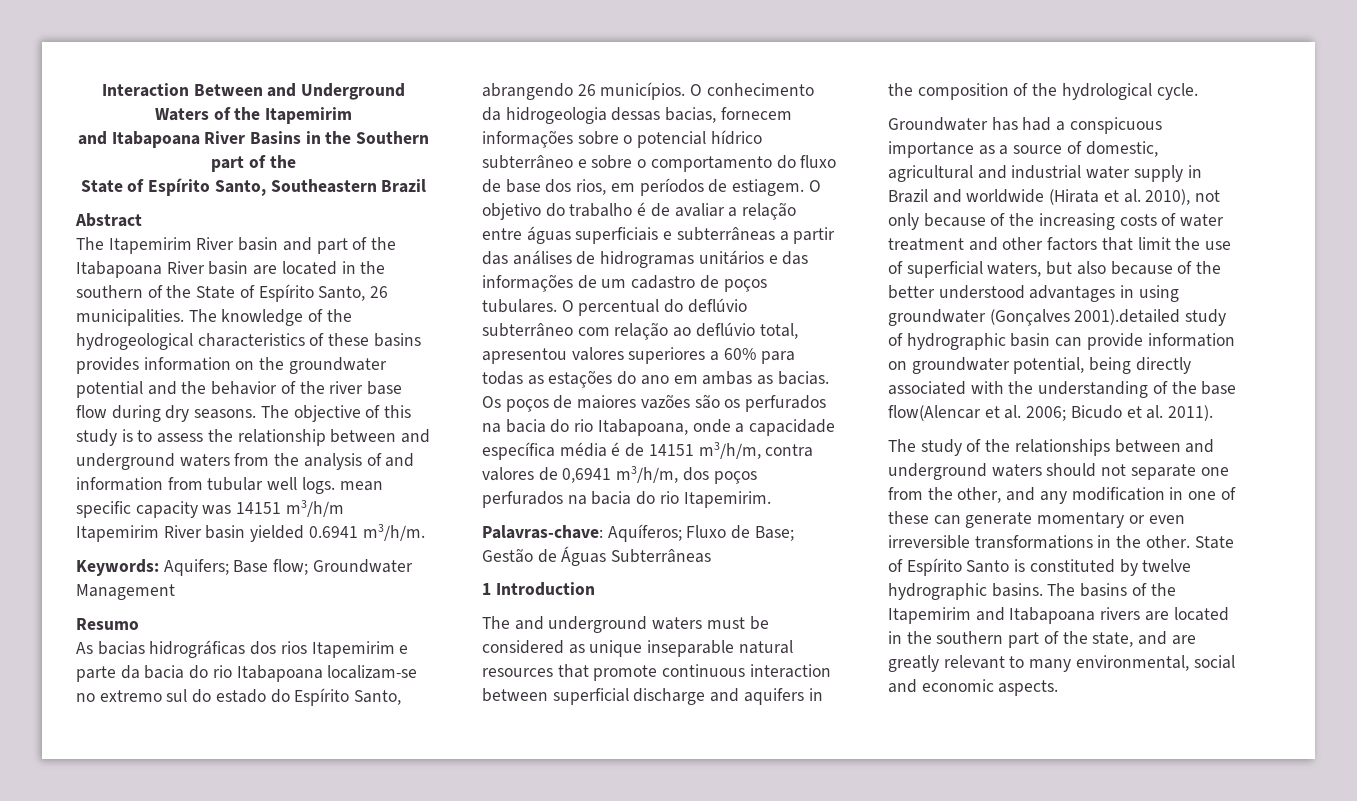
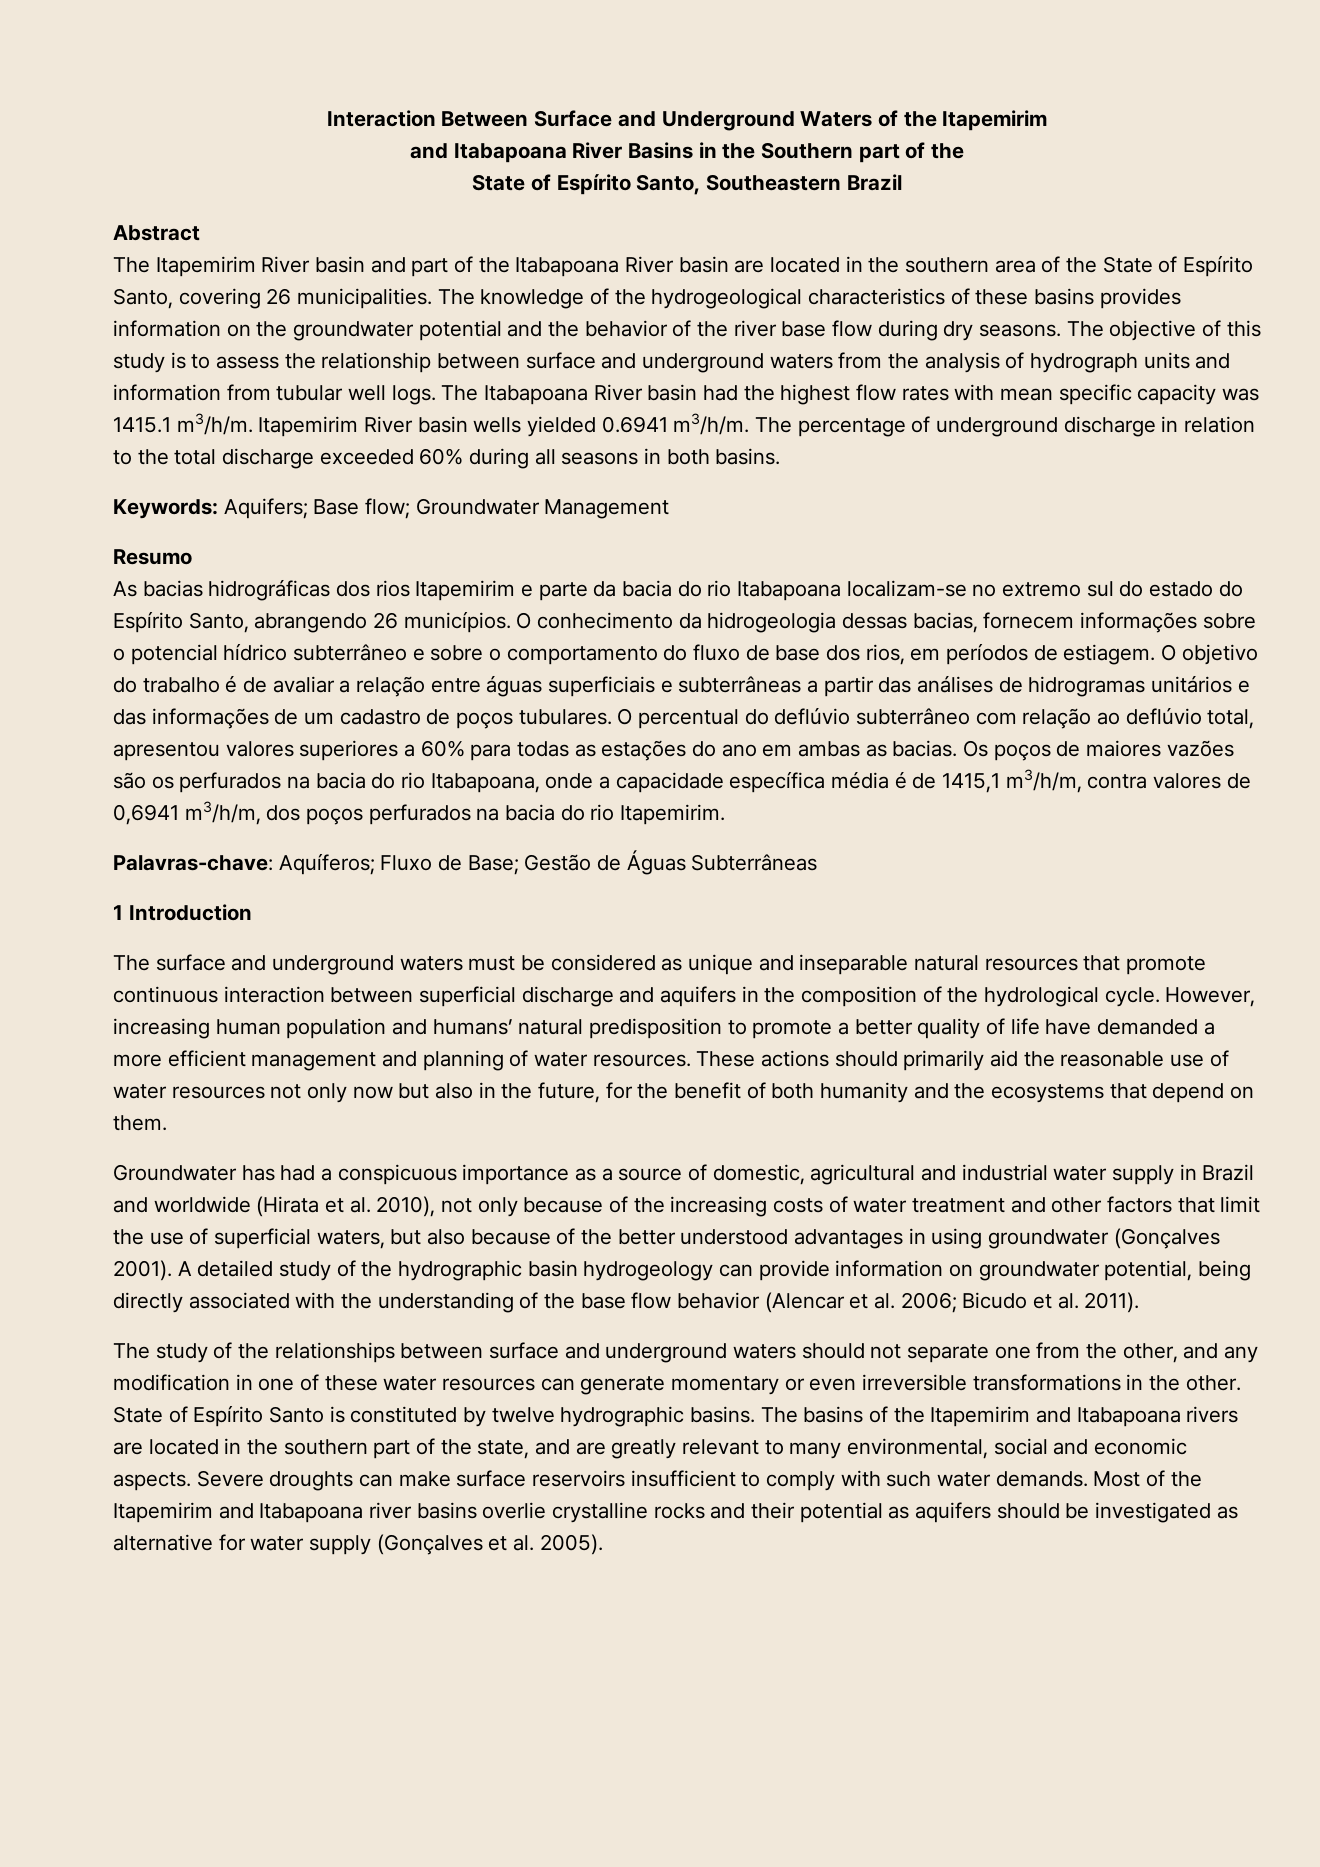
- Interaction Between and Underground Waters of the Itapemirim
+ Interaction Between Surface and Underground Waters of the Itapemirim
- The Itapemirim River basin and part of the Itabapoana River basin are located in the southern of the State of Espírito Santo, 26 municipalities.
+ The Itapemirim River basin and part of the Itabapoana River basin are located in the southern area of the State of Espírito Santo, covering 26 municipalities.
- The objective of this study is to assess the relationship between and underground waters from the analysis of and information from tubular well logs. mean specific capacity was 14151 m3/h/m Itapemirim River basin yielded 0.6941 m3/h/m.
+ The objective of this study is to assess the relationship between surface and underground waters from the analysis of hydrograph units and information from tubular well logs. The Itabapoana River basin had the highest flow rates with mean specific capacity was 1415.1 m3/h/m. Itapemirim River basin wells yielded 0.6941 m3/h/m. The percentage of underground discharge in relation to the total discharge exceeded 60% during all seasons in both basins.
- Os poços de maiores vazões são os perfurados na bacia do rio Itabapoana, onde a capacidade específica média é de 14151 m3/h/m, contra valores de 0,6941 m3/h/m, dos poços perfurados na bacia do rio Itapemirim.
+ Os poços de maiores vazões são os perfurados na bacia do rio Itabapoana, onde a capacidade específica média é de 1415,1 m3/h/m, contra valores de 0,6941 m3/h/m, dos poços perfurados na bacia do rio Itapemirim.
- The and underground waters must be considered as unique inseparable natural resources that promote continuous interaction between superficial discharge and aquifers in the composition of the hydrological cycle.
+ The surface and underground waters must be considered as unique and inseparable natural resources that promote continuous interaction between superficial discharge and aquifers in the composition of the hydrological cycle. However, increasing human population and humans’ natural predisposition to promote a better quality of life have demanded a more efficient management and planning of water resources. These actions should primarily aid the reasonable use of water resources not only now but also in the future, for the benefit of both humanity and the ecosystems that depend on them.
- Groundwater has had a conspicuous importance as a source of domestic, agricultural and industrial water supply in Brazil and worldwide (Hirata et al. 2010), not only because of the increasing costs of water treatment and other factors that limit the use of superficial waters, but also because of the better understood advantages in using groundwater (Gonçalves 2001).detailed study of hydrographic basin can provide information on groundwater potential, being directly associated with the understanding of the base flow(Alencar et al. 2006;
+ Groundwater has had a conspicuous importance as a source of domestic, agricultural and industrial water supply in Brazil and worldwide (Hirata et al. 2010), not only because of the increasing costs of water treatment and other factors that limit the use of superficial waters, but also because of the better understood advantages in using groundwater (Gonçalves 2001). A detailed study of the hydrographic basin hydrogeology can provide information on groundwater potential, being directly associated with the understanding of the base flow behavior (Alencar et al. 2006;
- The study of the relationships between and underground waters should not separate one from the other, and any modification in one of these can generate momentary or even irreversible transformations in the other.
+ The study of the relationships between surface and underground waters should not separate one from the other, and any modification in one of these water resources can generate momentary or even irreversible transformations in the other.
+ Severe droughts can make surface reservoirs insufficient to comply with such water demands. Most of the Itapemirim and Itabapoana river basins overlie crystalline rocks and their potential as aquifers should be investigated as alternative for water supply (Gonçalves et al. 2005).

